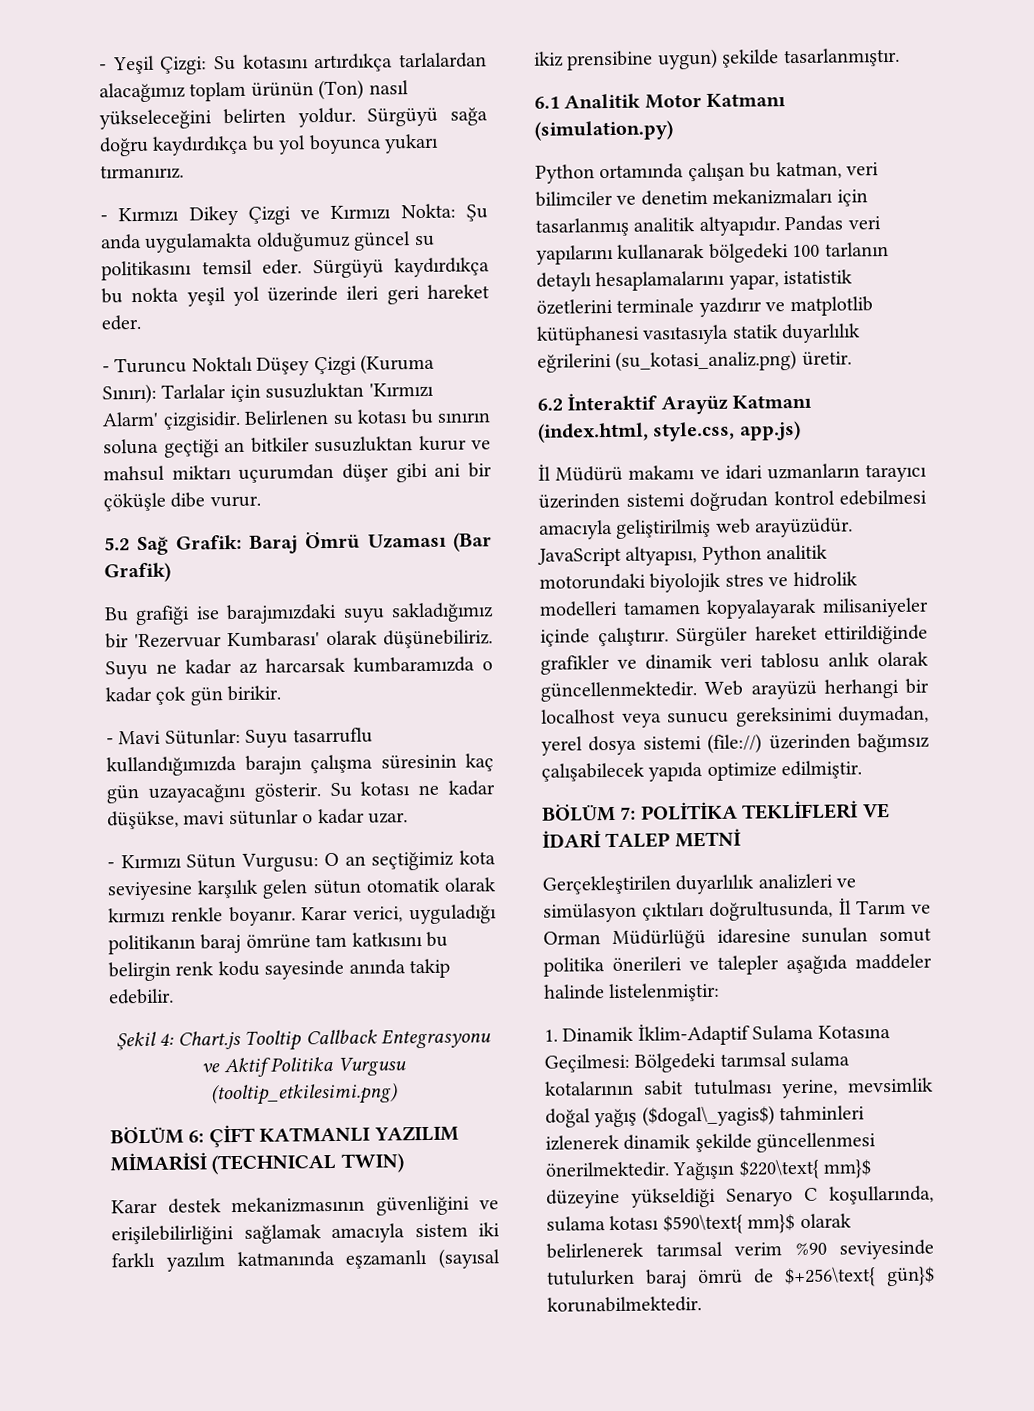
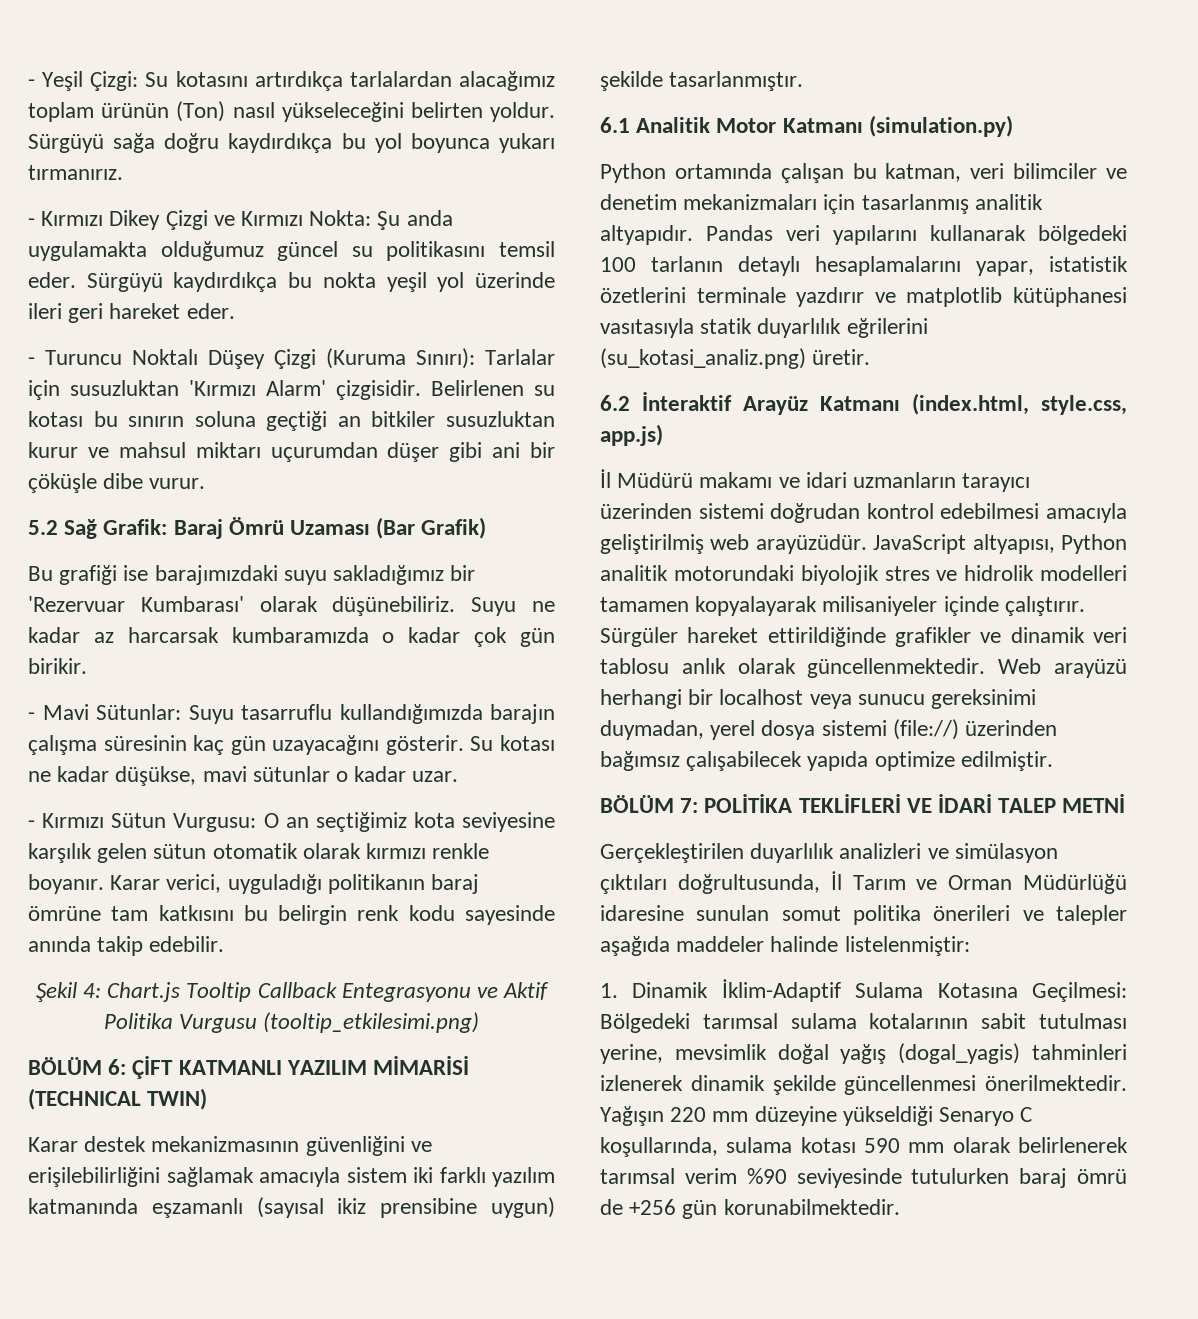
- 1. Dinamik İklim-Adaptif Sulama Kotasına Geçilmesi: Bölgedeki tarımsal sulama kotalarının sabit tutulması yerine, mevsimlik doğal yağış ($dogal\_yagis$) tahminleri izlenerek dinamik şekilde güncellenmesi önerilmektedir.
+ 1. Dinamik İklim-Adaptif Sulama Kotasına Geçilmesi: Bölgedeki tarımsal sulama kotalarının sabit tutulması yerine, mevsimlik doğal yağış (dogal_yagis) tahminleri izlenerek dinamik şekilde güncellenmesi önerilmektedir.
- Yağışın $220\text{ mm}$ düzeyine yükseldiği Senaryo C koşullarında, sulama kotası $590\text{ mm}$ olarak belirlenerek tarımsal verim %90 seviyesinde tutulurken baraj ömrü de $+256\text{ gün}$ korunabilmektedir.
+ Yağışın 220 mm düzeyine yükseldiği Senaryo C koşullarında, sulama kotası 590 mm olarak belirlenerek tarımsal verim %90 seviyesinde tutulurken baraj ömrü de +256 gün korunabilmektedir.

